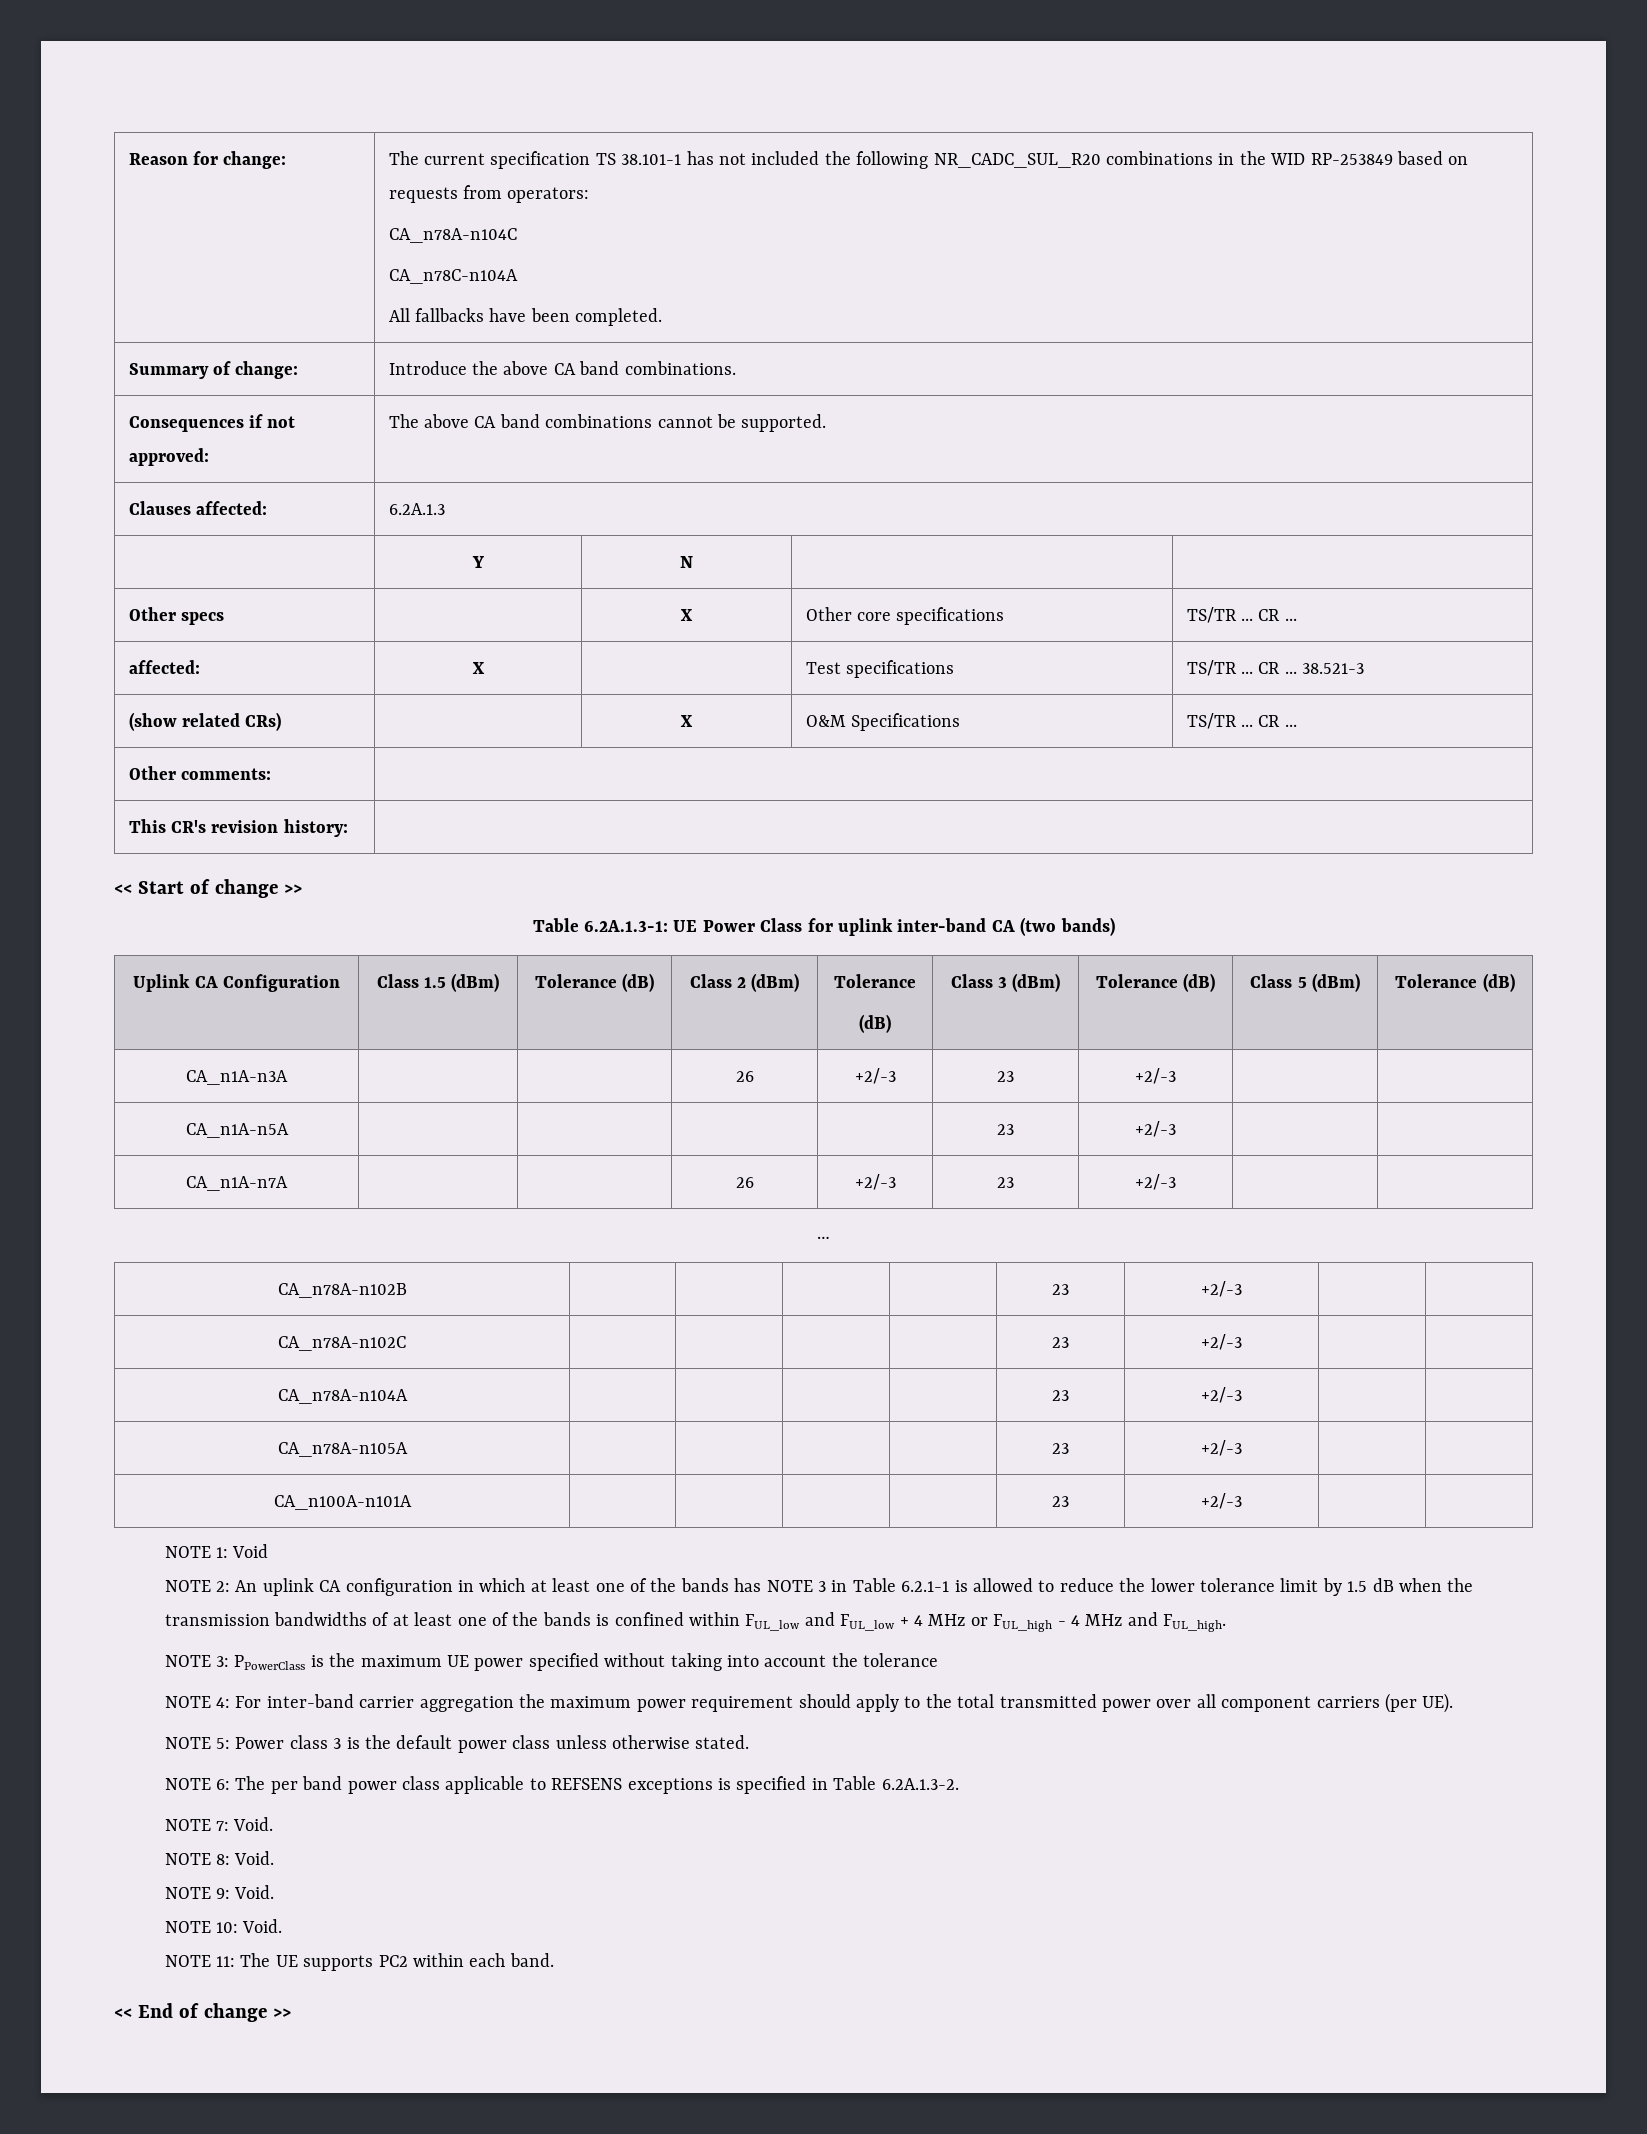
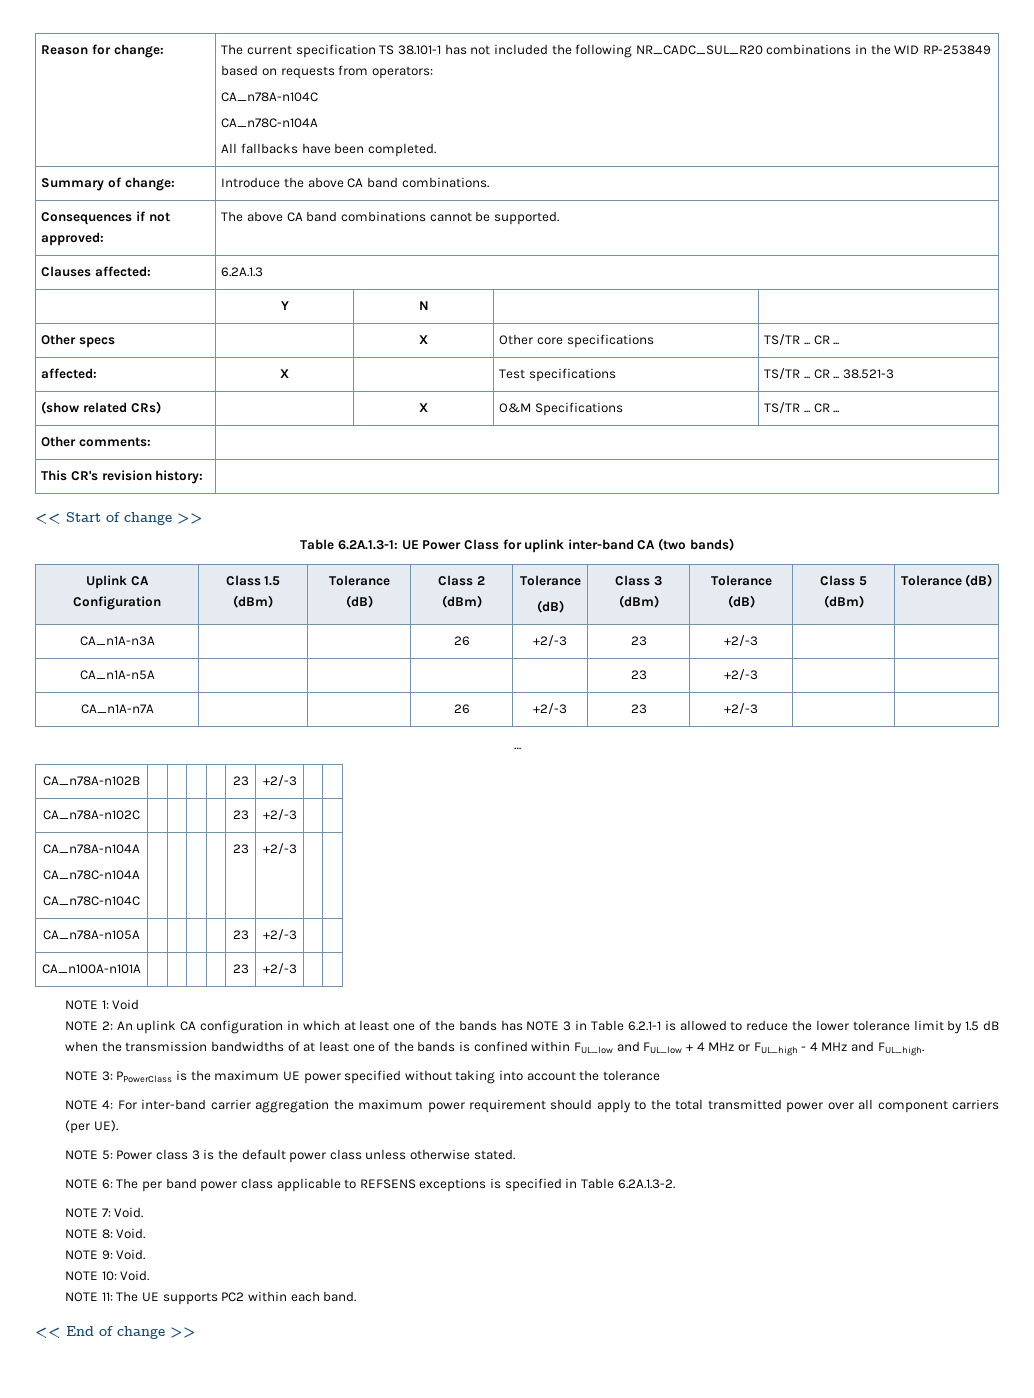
- CA_n78A-n104A | | | | | 23 | +2/-3 | |
+ CA_n78A-n104A
+ CA_n78C-n104A
+ CA_n78C-n104C | | | | | 23 | +2/-3 | |

